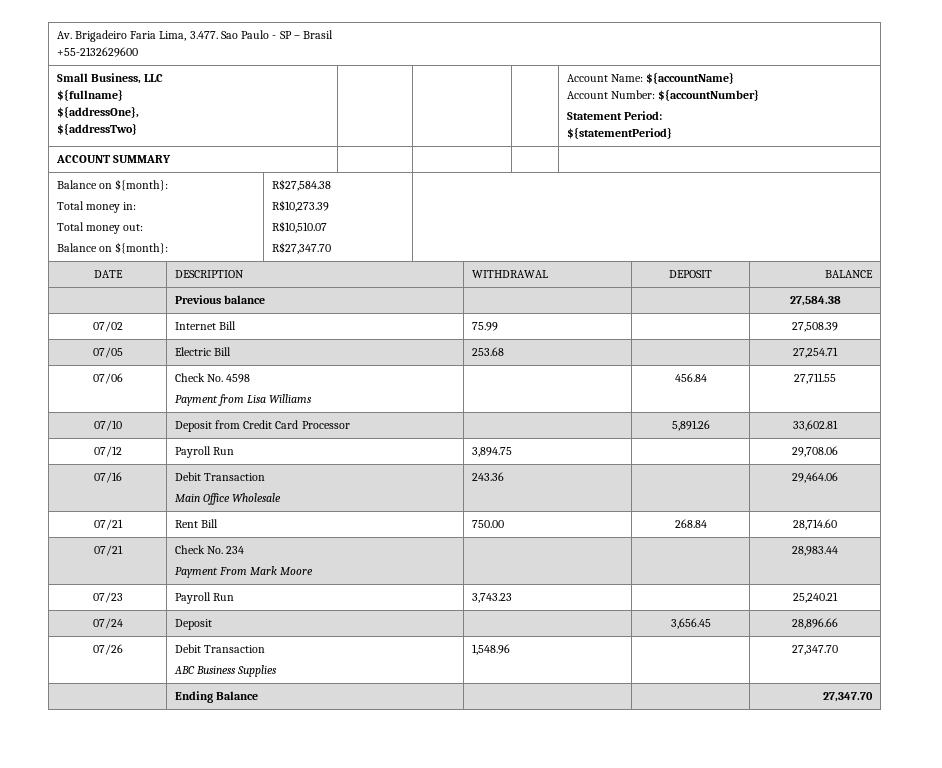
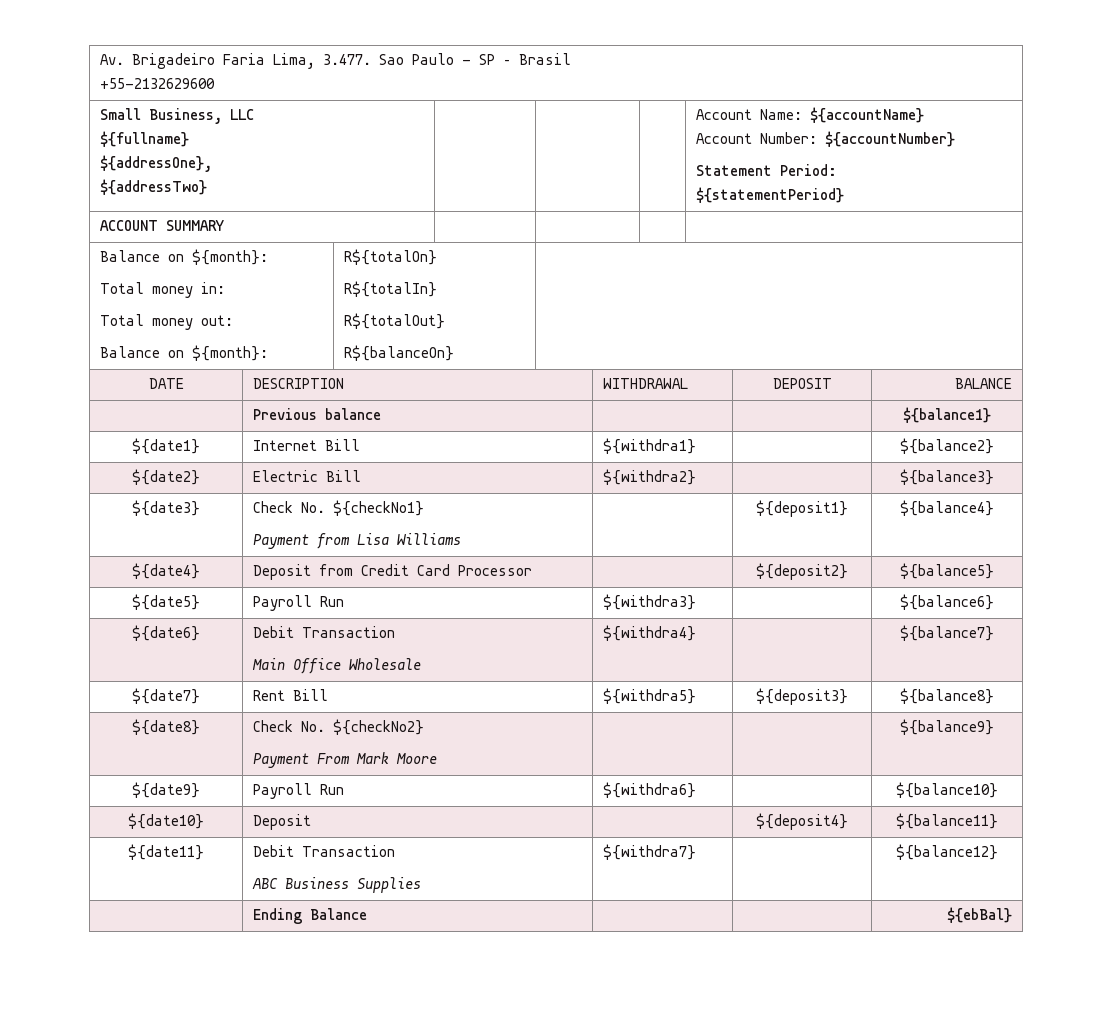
  ACCOUNT SUMMARY | | | |
  Balance on ${month}:
  Total money in:
  Total money out:
- Balance on ${month}: | R$27,584.38
- R$10,273.39
- R$10,510.07
- R$27,347.70 |
+ Balance on ${month}: | R${totalOn}
+ R${totalIn}
+ R${totalOut}
+ R${balanceOn} |
- | Previous balance | | | 27,584.38
- 07/02 | Internet Bill | 75.99 | | 27,508.39
- 07/05 | Electric Bill | 253.68 | | 27,254.71
- 07/06 | Check No. 4598
- Payment from Lisa Williams | | 456.84 | 27,711.55
- 07/10 | Deposit from Credit Card Processor | | 5,891.26 | 33,602.81
- 07/12 | Payroll Run | 3,894.75 | | 29,708.06
- 07/16 | Debit Transaction
- Main Office Wholesale | 243.36 | | 29,464.06
- 07/21 | Rent Bill | 750.00 | 268.84 | 28,714.60
- 07/21 | Check No. 234
- Payment From Mark Moore | | | 28,983.44
- 07/23 | Payroll Run | 3,743.23 | | 25,240.21
- 07/24 | Deposit | | 3,656.45 | 28,896.66
- 07/26 | Debit Transaction
- ABC Business Supplies | 1,548.96 | | 27,347.70
+ | Previous balance | | | ${balance1}
+ ${date1} | Internet Bill | ${withdra1} | | ${balance2}
+ ${date2} | Electric Bill | ${withdra2} | | ${balance3}
+ ${date3} | Check No. ${checkNo1}
+ Payment from Lisa Williams | | ${deposit1} | ${balance4}
+ ${date4} | Deposit from Credit Card Processor | | ${deposit2} | ${balance5}
+ ${date5} | Payroll Run | ${withdra3} | | ${balance6}
+ ${date6} | Debit Transaction
+ Main Office Wholesale | ${withdra4} | | ${balance7}
+ ${date7} | Rent Bill | ${withdra5} | ${deposit3} | ${balance8}
+ ${date8} | Check No. ${checkNo2}
+ Payment From Mark Moore | | | ${balance9}
+ ${date9} | Payroll Run | ${withdra6} | | ${balance10}
+ ${date10} | Deposit | | ${deposit4} | ${balance11}
+ ${date11} | Debit Transaction
+ ABC Business Supplies | ${withdra7} | | ${balance12}
- | Ending Balance | | | 27,347.70
+ | Ending Balance | | | ${ebBal}

